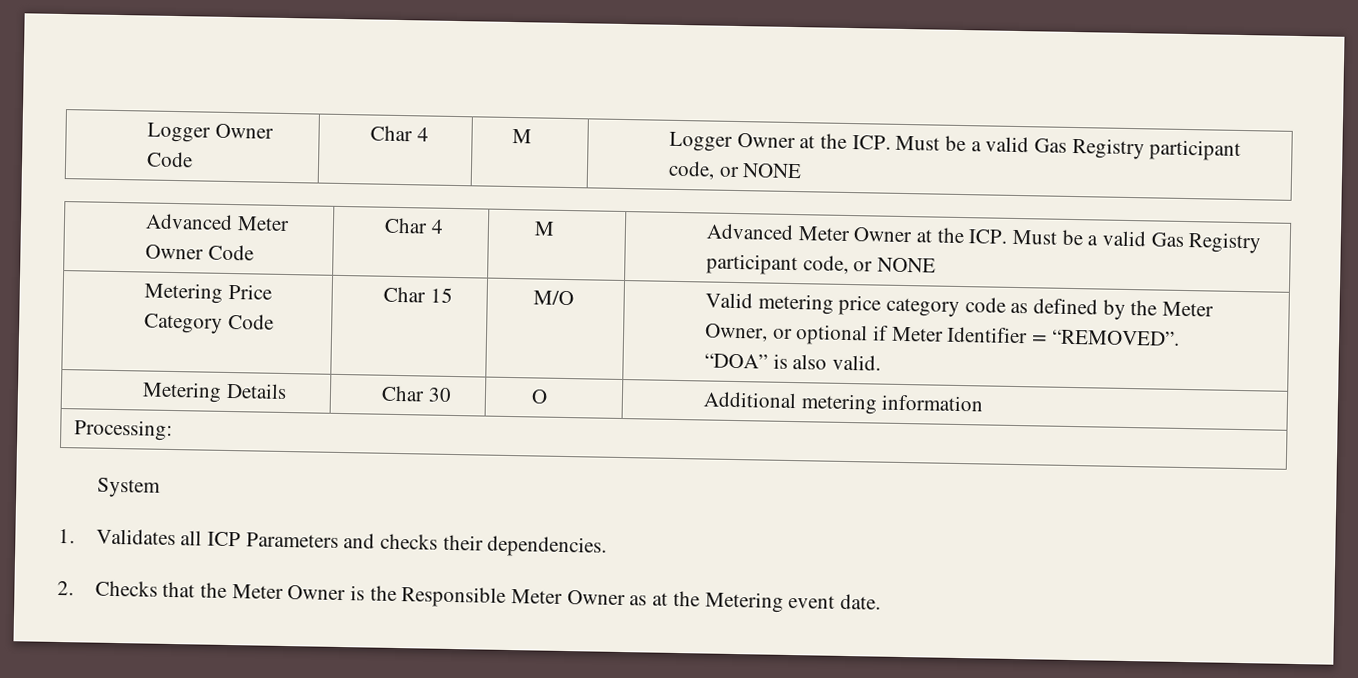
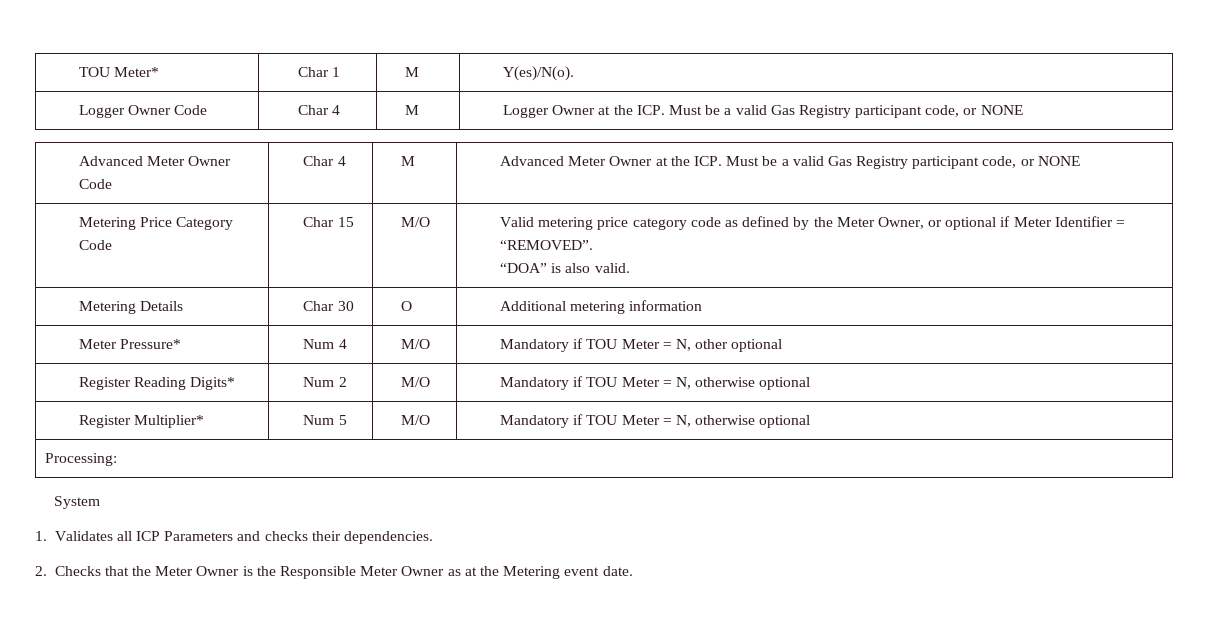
+ TOU Meter* | Char 1 | M | Y(es)/N(o).
+ Meter Pressure* | Num 4 | M/O | Mandatory if TOU Meter = N, other optional
+ Register Reading Digits* | Num 2 | M/O | Mandatory if TOU Meter = N, otherwise optional
+ Register Multiplier* | Num 5 | M/O | Mandatory if TOU Meter = N, otherwise optional

